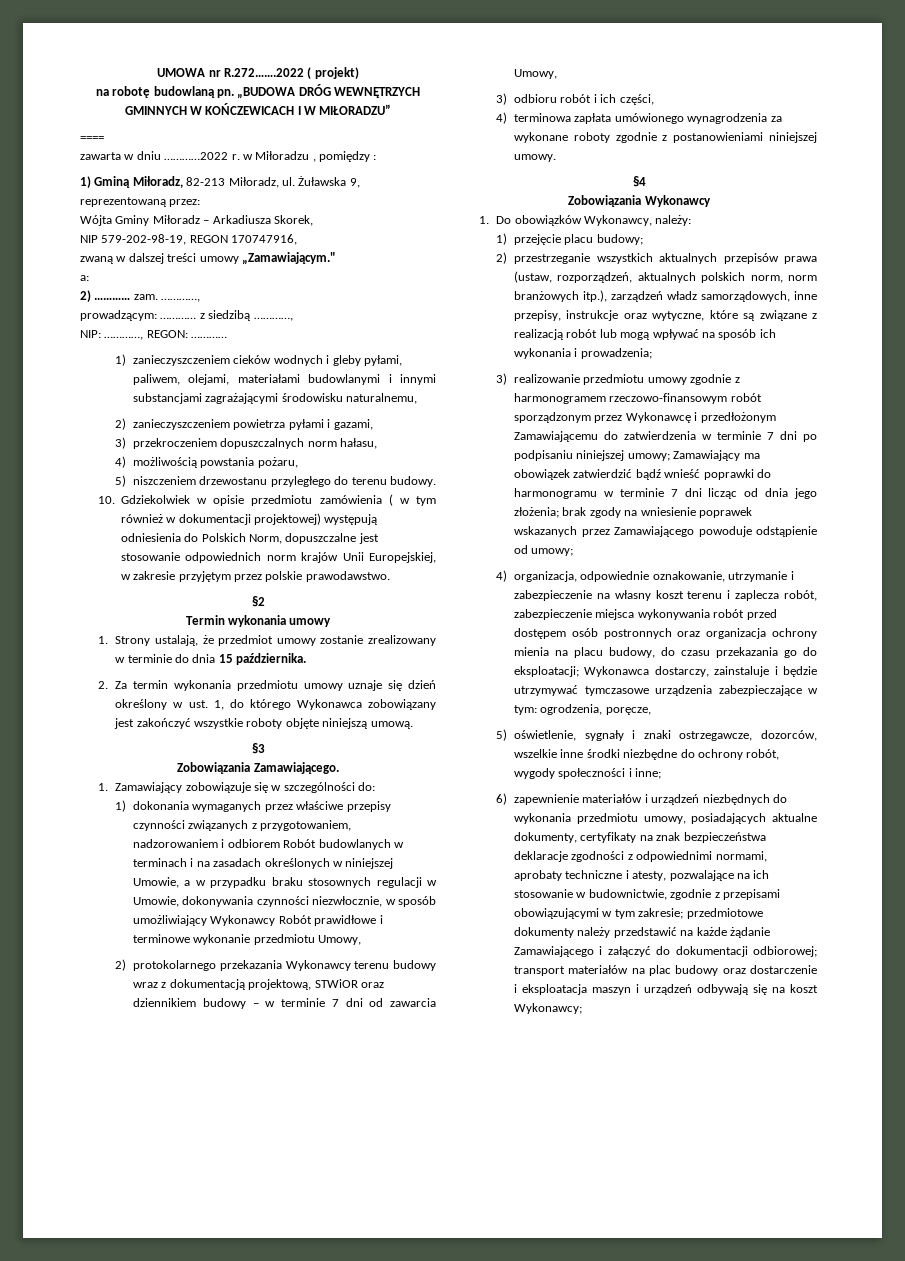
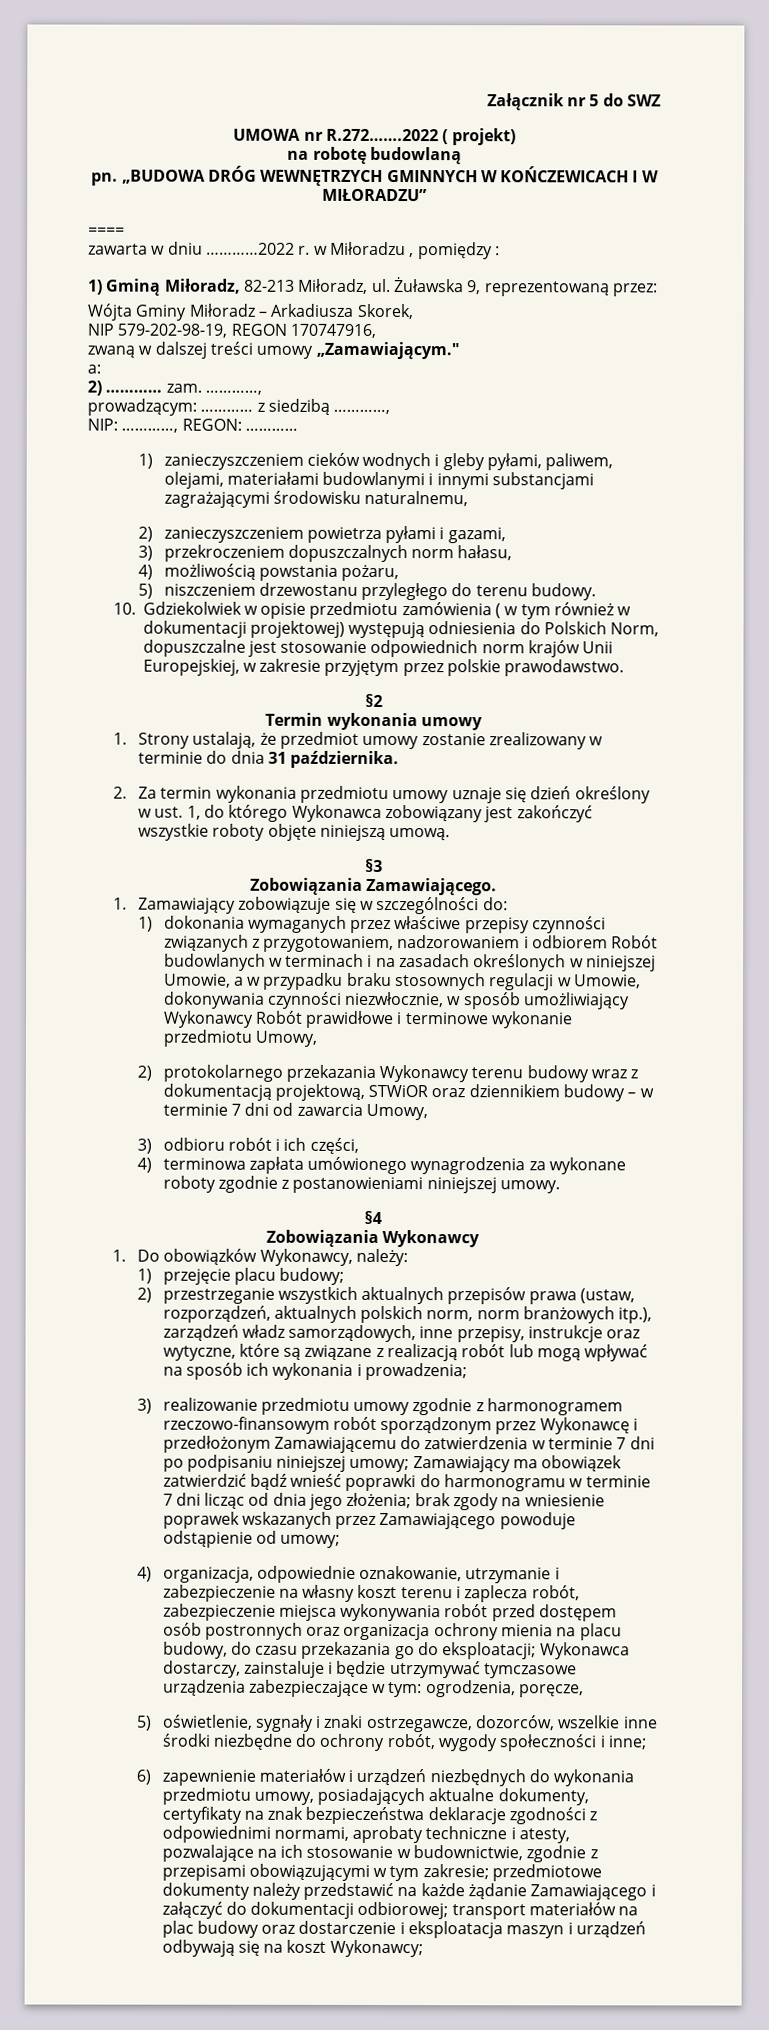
+ Załącznik nr 5 do SWZ
- na robotę budowlaną pn.
+ na robotę budowlaną
+ pn.
- 1. Strony ustalają, że przedmiot umowy zostanie zrealizowany w terminie do dnia 15 października.
+ 1. Strony ustalają, że przedmiot umowy zostanie zrealizowany w terminie do dnia 31 października.

